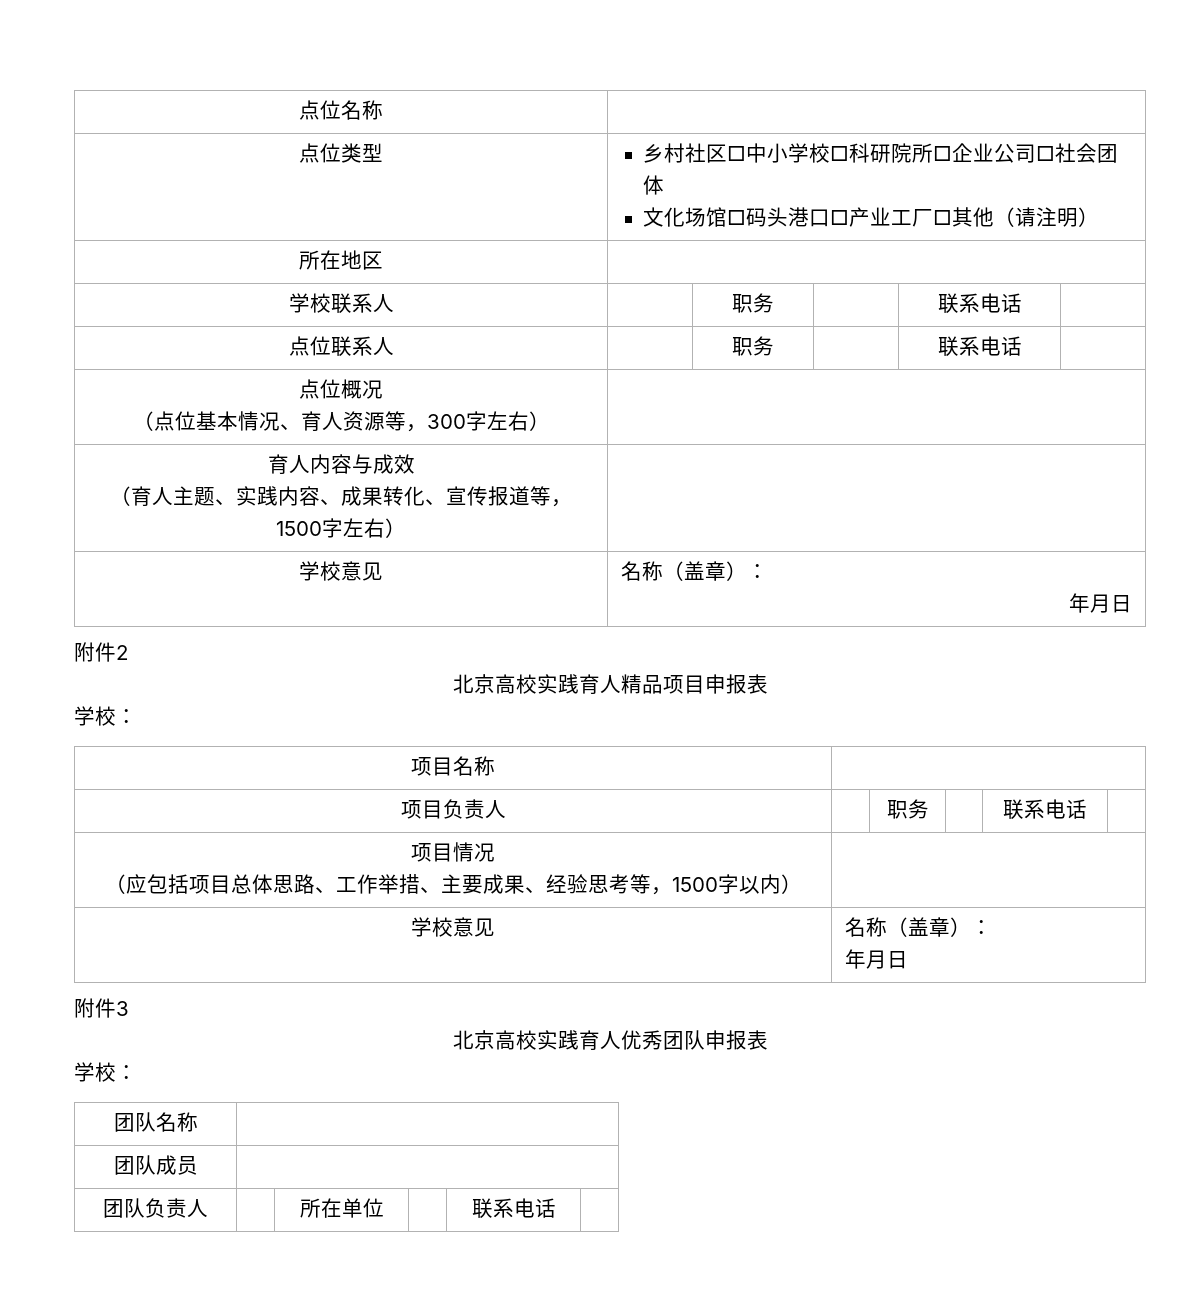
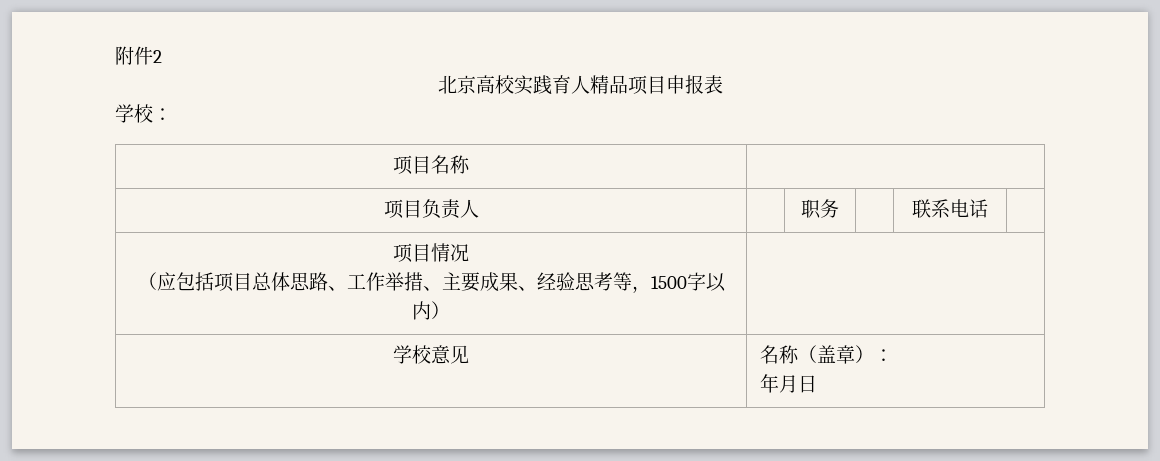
- 点位名称 |
- 点位类型 | 乡村社区□中小学校□科研院所□企业公司□社会团体
- 文化场馆□码头港口□产业工厂□其他（请注明）
- 所在地区 |
- 学校联系人 | | 职务 | | 联系电话 |
- 点位联系人 | | 职务 | | 联系电话 |
- 点位概况
- （点位基本情况、育人资源等，300字左右） |
- 育人内容与成效
- （育人主题、实践内容、成果转化、宣传报道等，1500字左右） |
- 学校意见 | 名称（盖章）：
- 年月日
- 附件3
- 北京高校实践育人优秀团队申报表
- 学校：
- 团队名称 |
- 团队成员 |
- 团队负责人 | | 所在单位 | | 联系电话 |

